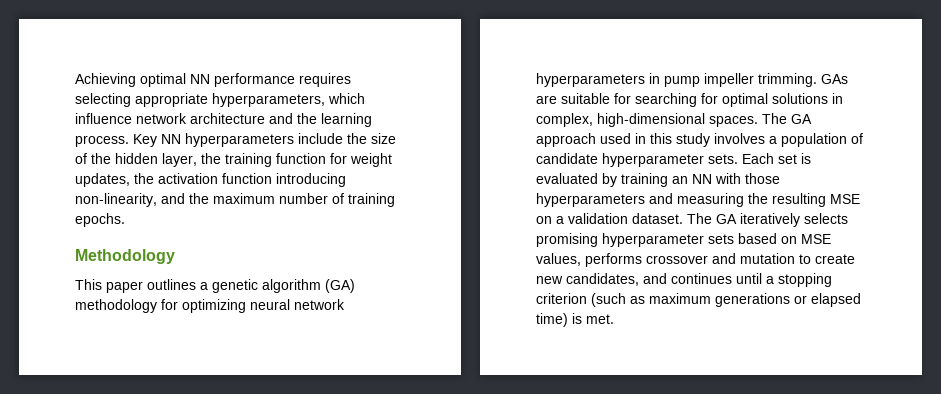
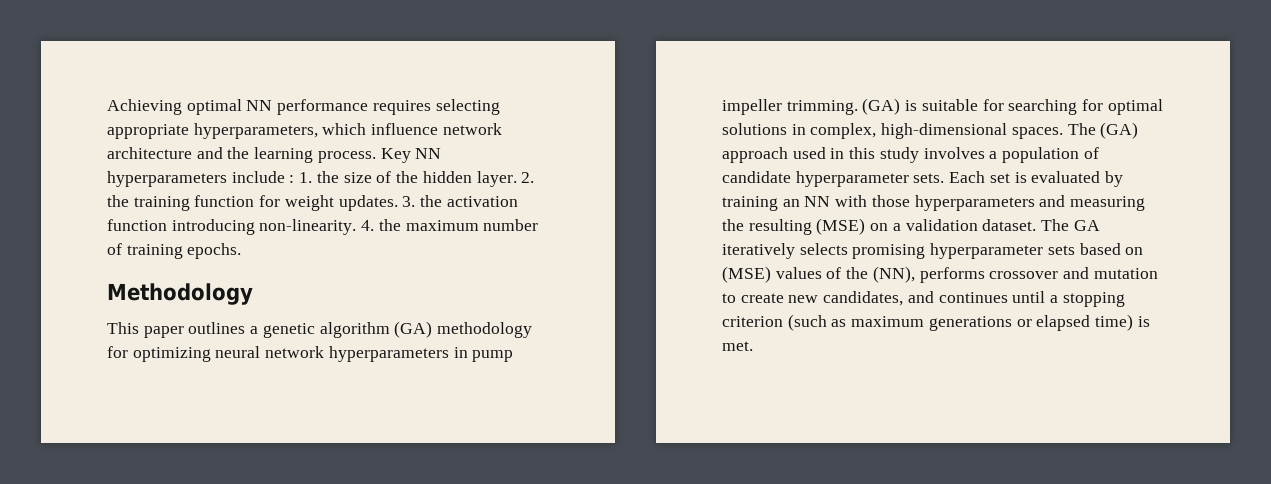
- Key NN hyperparameters include the size of the hidden layer, the training function for weight updates, the activation function introducing non-linearity, and the maximum number of training epochs.
+ Key NN hyperparameters include : 1. the size of the hidden layer. 2. the training function for weight updates. 3. the activation function introducing non-linearity. 4. the maximum number of training epochs.
- GAs are suitable for searching for optimal solutions in complex, high-dimensional spaces.
+ (GA) is suitable for searching for optimal solutions in complex, high-dimensional spaces.
- The GA approach used in this study involves a population of candidate hyperparameter sets.
+ The (GA) approach used in this study involves a population of candidate hyperparameter sets.
- Each set is evaluated by training an NN with those hyperparameters and measuring the resulting MSE on a validation dataset.
+ Each set is evaluated by training an NN with those hyperparameters and measuring the resulting (MSE) on a validation dataset.
- The GA iteratively selects promising hyperparameter sets based on MSE values, performs crossover and mutation to create new candidates, and continues until a stopping criterion (such as maximum generations or elapsed time) is met.
+ The GA iteratively selects promising hyperparameter sets based on (MSE) values of the (NN), performs crossover and mutation to create new candidates, and continues until a stopping criterion (such as maximum generations or elapsed time) is met.

